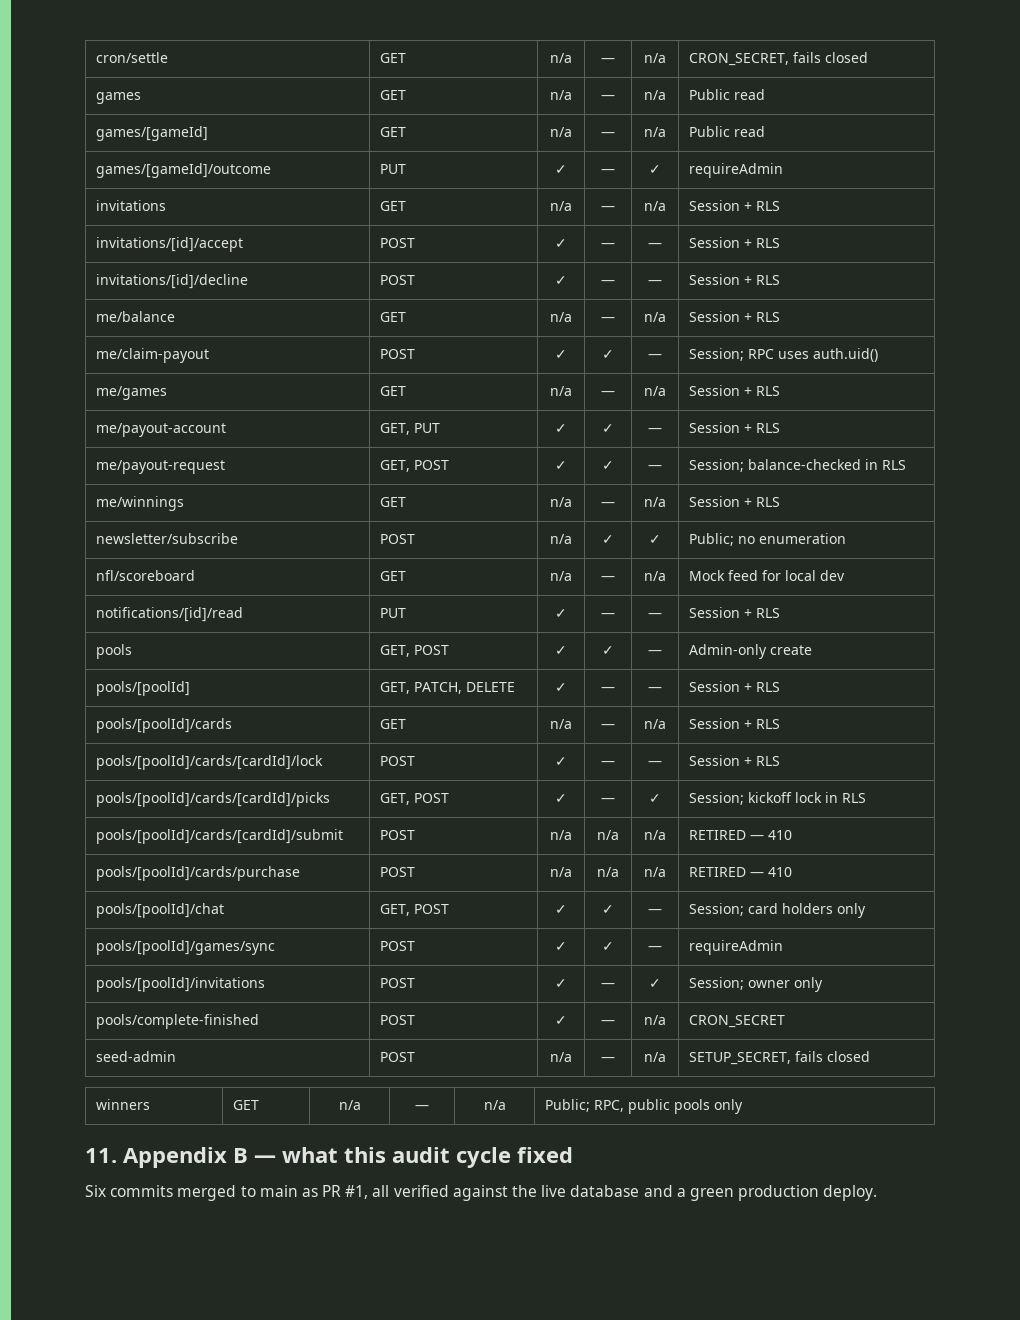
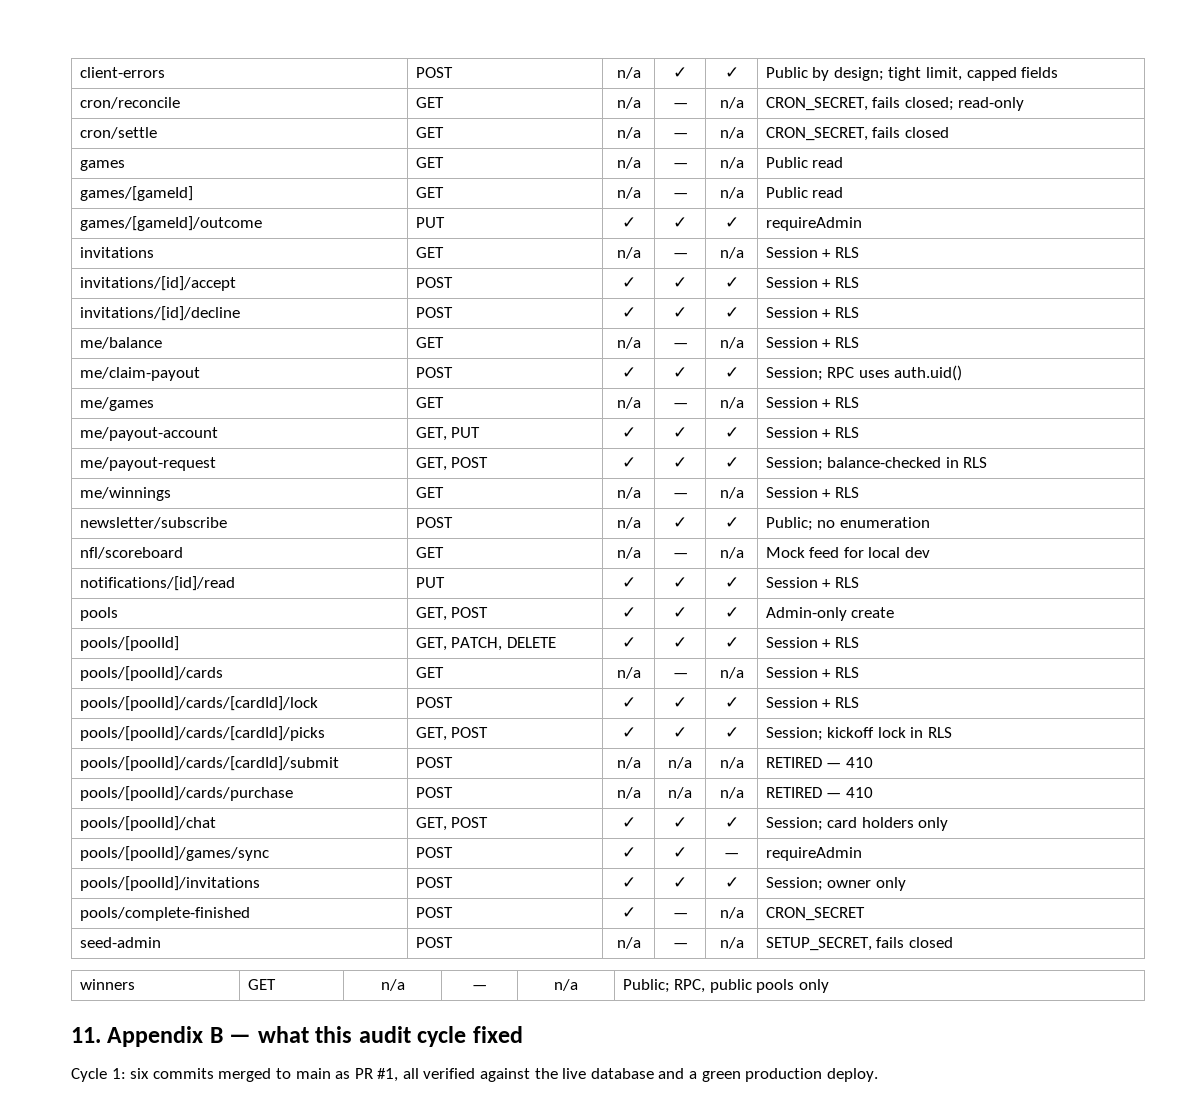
+ client-errors | POST | n/a | ✓ | ✓ | Public by design; tight limit, capped fields
+ cron/reconcile | GET | n/a | — | n/a | CRON_SECRET, fails closed; read-only
- games/[gameId]/outcome | PUT | ✓ | — | ✓ | requireAdmin
+ games/[gameId]/outcome | PUT | ✓ | ✓ | ✓ | requireAdmin
- invitations/[id]/accept | POST | ✓ | — | — | Session + RLS
+ invitations/[id]/accept | POST | ✓ | ✓ | ✓ | Session + RLS
- invitations/[id]/decline | POST | ✓ | — | — | Session + RLS
+ invitations/[id]/decline | POST | ✓ | ✓ | ✓ | Session + RLS
- me/claim-payout | POST | ✓ | ✓ | — | Session; RPC uses auth.uid()
+ me/claim-payout | POST | ✓ | ✓ | ✓ | Session; RPC uses auth.uid()
- me/payout-account | GET, PUT | ✓ | ✓ | — | Session + RLS
+ me/payout-account | GET, PUT | ✓ | ✓ | ✓ | Session + RLS
- me/payout-request | GET, POST | ✓ | ✓ | — | Session; balance-checked in RLS
+ me/payout-request | GET, POST | ✓ | ✓ | ✓ | Session; balance-checked in RLS
- notifications/[id]/read | PUT | ✓ | — | — | Session + RLS
+ notifications/[id]/read | PUT | ✓ | ✓ | ✓ | Session + RLS
- pools | GET, POST | ✓ | ✓ | — | Admin-only create
+ pools | GET, POST | ✓ | ✓ | ✓ | Admin-only create
- pools/[poolId] | GET, PATCH, DELETE | ✓ | — | — | Session + RLS
+ pools/[poolId] | GET, PATCH, DELETE | ✓ | ✓ | ✓ | Session + RLS
- pools/[poolId]/cards/[cardId]/lock | POST | ✓ | — | — | Session + RLS
+ pools/[poolId]/cards/[cardId]/lock | POST | ✓ | ✓ | ✓ | Session + RLS
- pools/[poolId]/cards/[cardId]/picks | GET, POST | ✓ | — | ✓ | Session; kickoff lock in RLS
+ pools/[poolId]/cards/[cardId]/picks | GET, POST | ✓ | ✓ | ✓ | Session; kickoff lock in RLS
- pools/[poolId]/chat | GET, POST | ✓ | ✓ | — | Session; card holders only
+ pools/[poolId]/chat | GET, POST | ✓ | ✓ | ✓ | Session; card holders only
- pools/[poolId]/invitations | POST | ✓ | — | ✓ | Session; owner only
+ pools/[poolId]/invitations | POST | ✓ | ✓ | ✓ | Session; owner only
- Six commits merged to main as PR #1, all verified against the live database and a green production deploy.
+ Cycle 1: six commits merged to main as PR #1, all verified against the live database and a green production deploy.

